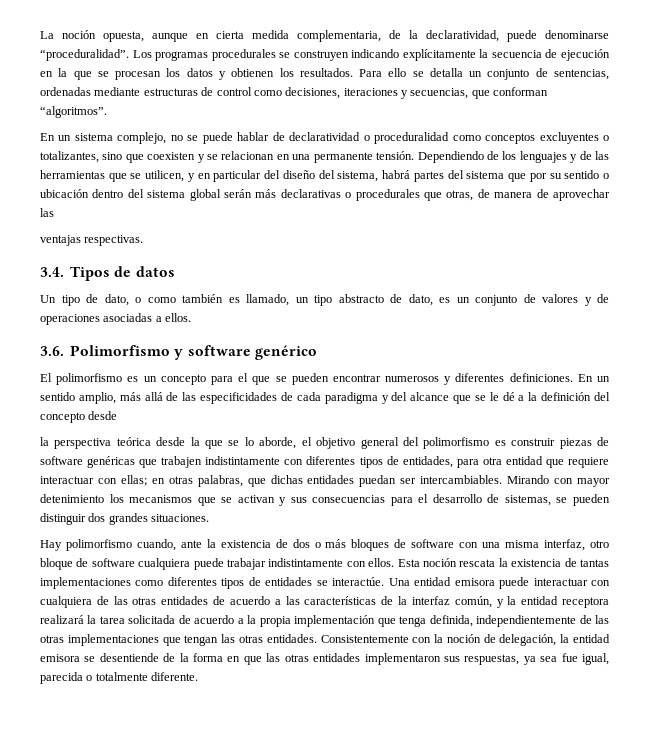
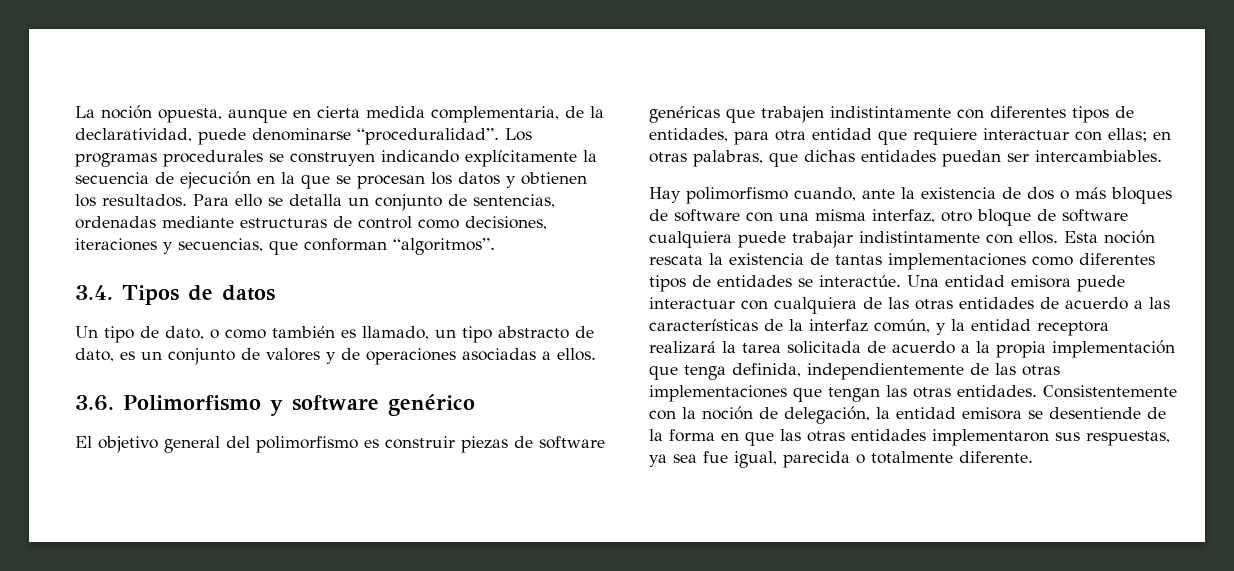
- En un sistema complejo, no se puede hablar de declaratividad o proceduralidad como conceptos excluyentes o totalizantes, sino que coexisten y se relacionan en una permanente tensión. Dependiendo de los lenguajes y de las herramientas que se utilicen, y en particular del diseño del sistema, habrá partes del sistema que por su sentido o ubicación dentro del sistema global serán más declarativas o procedurales que otras, de manera de aprovechar las
- ventajas respectivas.
- El polimorfismo es un concepto para el que se pueden encontrar numerosos y diferentes definiciones. En un sentido amplio, más allá de las especificidades de cada paradigma y del alcance que se le dé a la definición del concepto desde
- la perspectiva teórica desde la que se lo aborde, el objetivo general del polimorfismo es construir piezas de software genéricas que trabajen indistintamente con diferentes tipos de entidades, para otra entidad que requiere interactuar con ellas; en otras palabras, que dichas entidades puedan ser intercambiables. Mirando con mayor detenimiento los mecanismos que se activan y sus consecuencias para el desarrollo de sistemas, se pueden distinguir dos grandes situaciones.
+ El objetivo general del polimorfismo es construir piezas de software genéricas que trabajen indistintamente con diferentes tipos de entidades, para otra entidad que requiere interactuar con ellas; en otras palabras, que dichas entidades puedan ser intercambiables.

